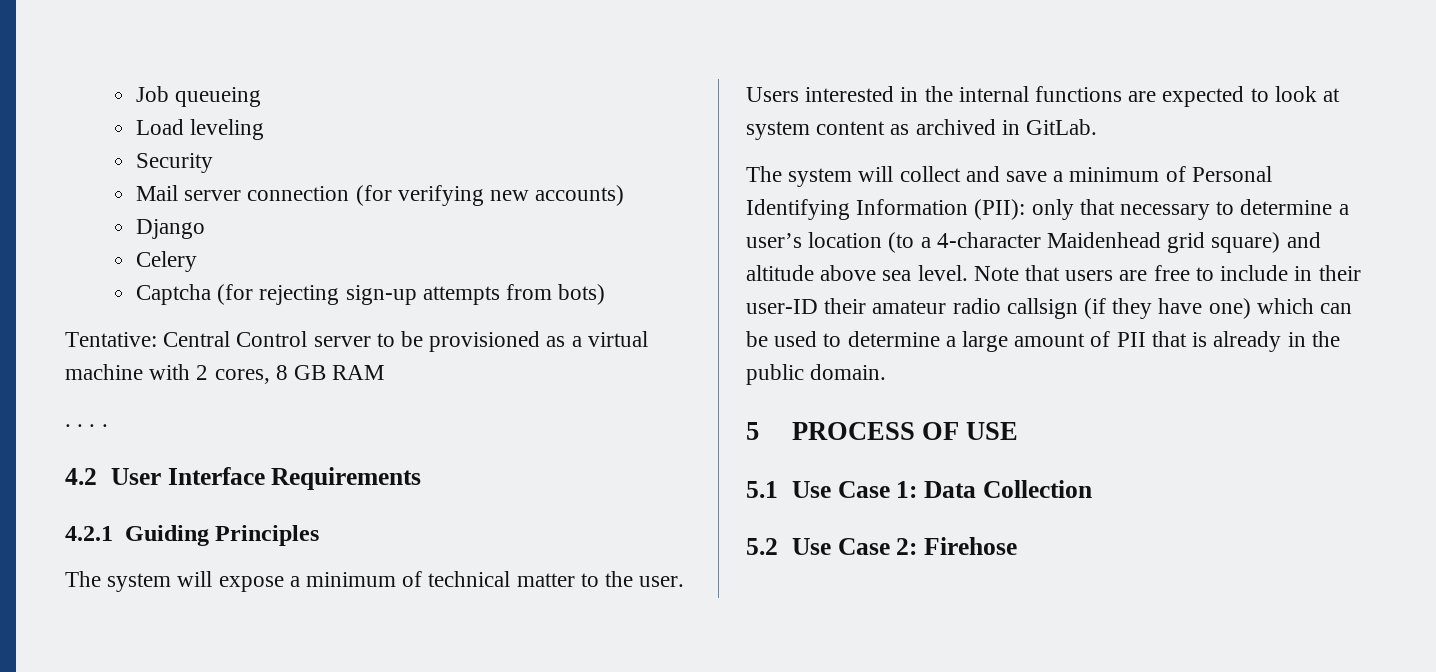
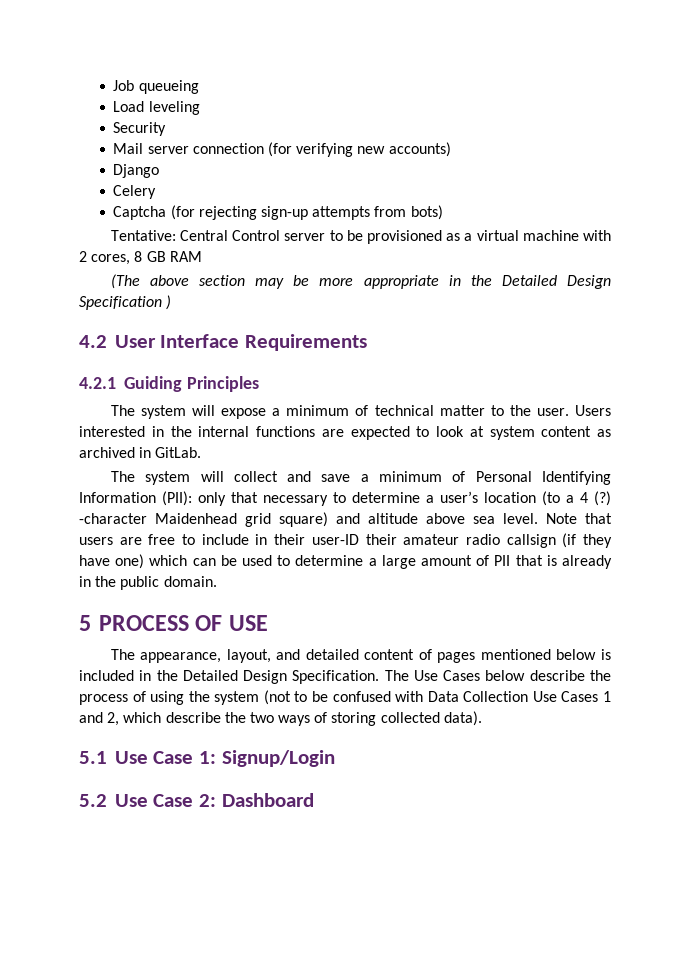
- . . . .
+ (The above section may be more appropriate in the Detailed Design Specification )
- The system will collect and save a minimum of Personal Identifying Information (PII): only that necessary to determine a user’s location (to a 4-character Maidenhead grid square) and altitude above sea level.
+ The system will collect and save a minimum of Personal Identifying Information (PII): only that necessary to determine a user’s location (to a 4 (?) -character Maidenhead grid square) and altitude above sea level.
+ The appearance, layout, and detailed content of pages mentioned below is included in the Detailed Design Specification. The Use Cases below describe the process of using the system (not to be confused with Data Collection Use Cases 1 and 2, which describe the two ways of storing collected data).
- 5.1 Use Case 1: Data Collection
+ 5.1 Use Case 1: Signup/Login
- 5.2 Use Case 2: Firehose
+ 5.2 Use Case 2: Dashboard

